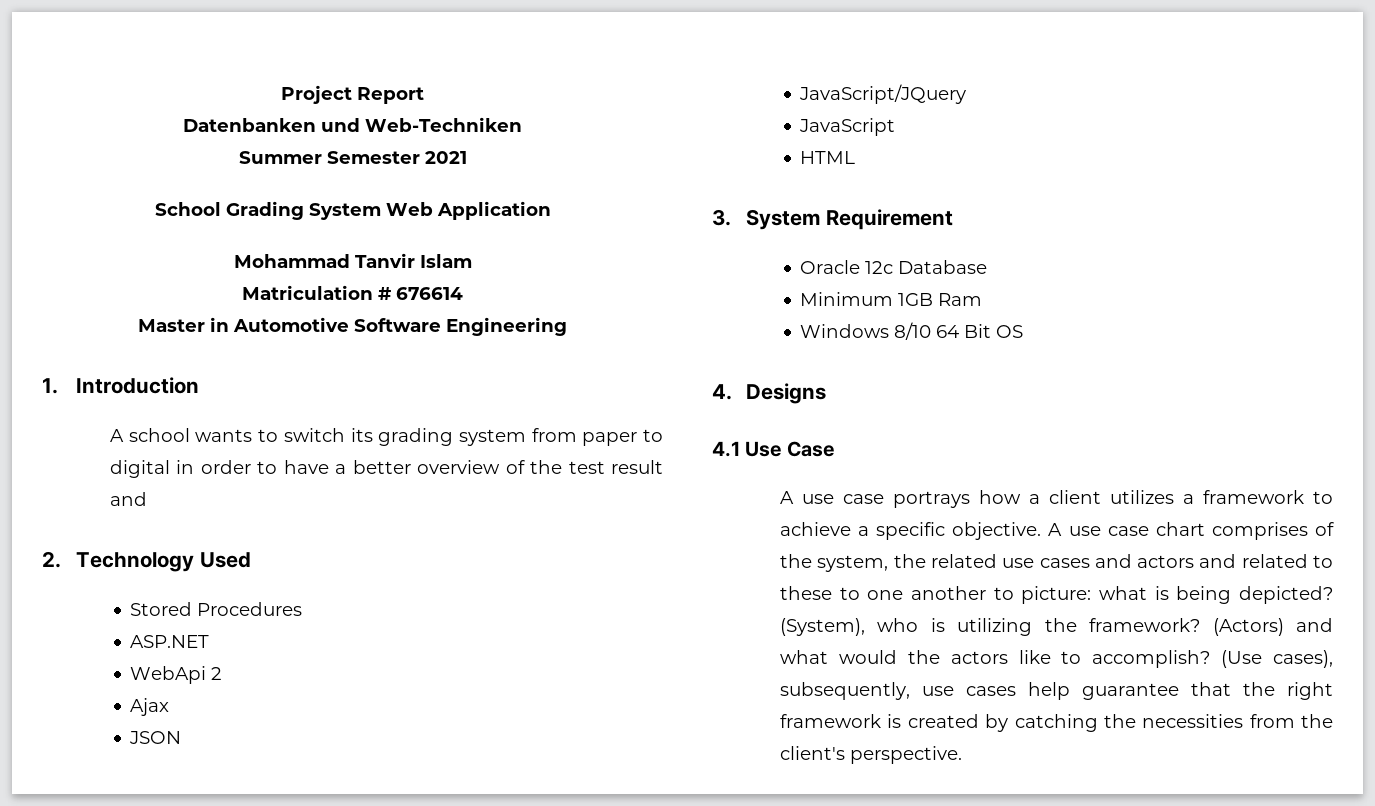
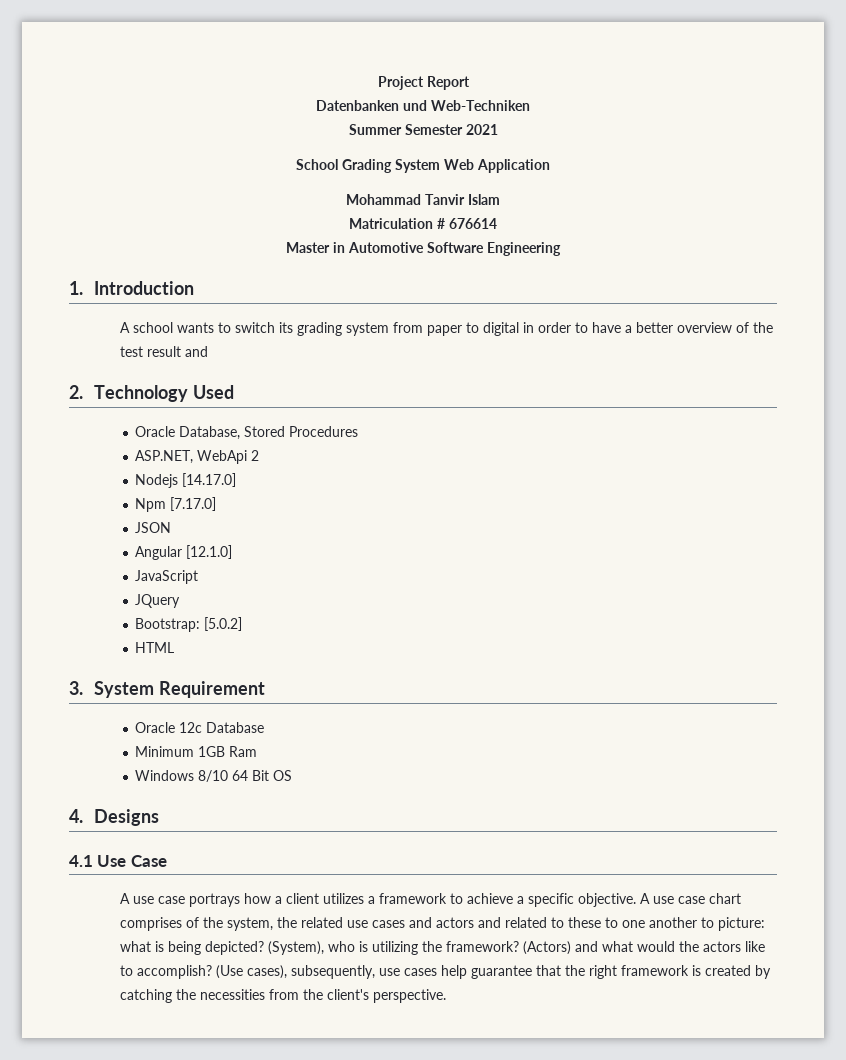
- Stored Procedures
+ Oracle Database, Stored Procedures
- ASP.NET
- WebApi 2
+ ASP.NET, WebApi 2
- Ajax
+ Nodejs [14.17.0]
+ Npm [7.17.0]
- JavaScript/JQuery
+ Angular [12.1.0]
+ JQuery
+ Bootstrap: [5.0.2]

